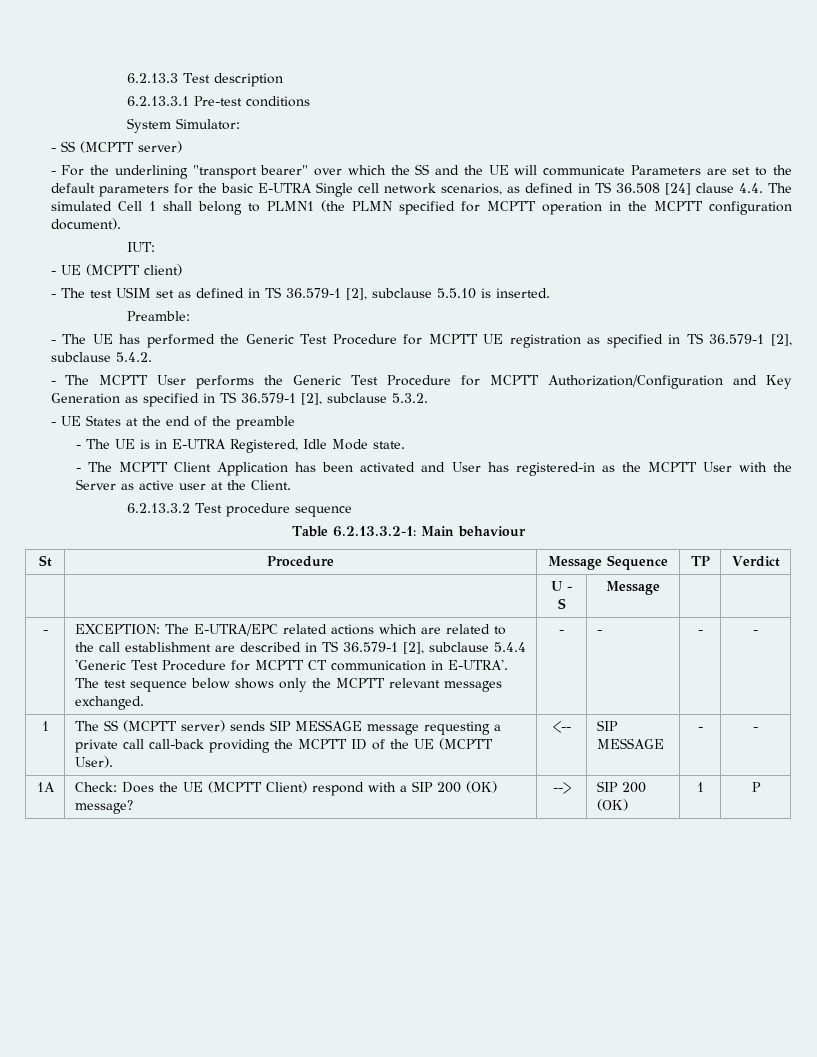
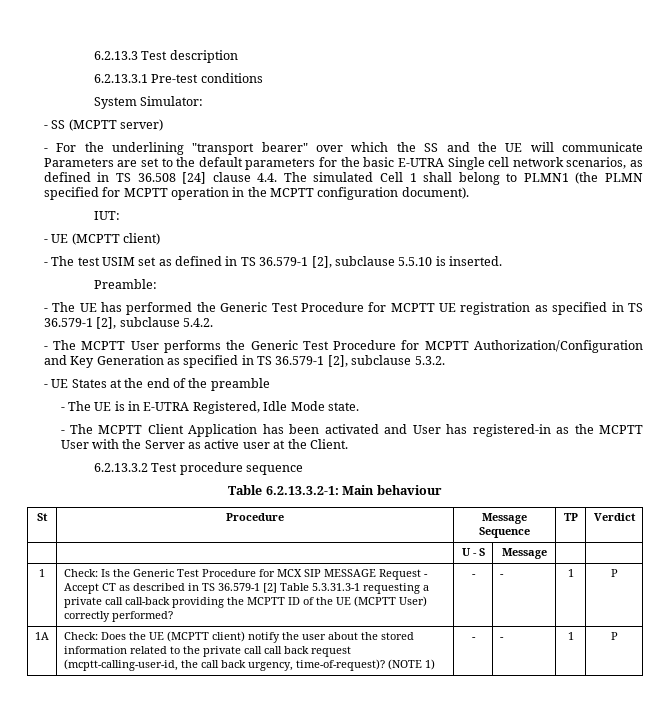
- - | EXCEPTION: The E-UTRA/EPC related actions which are related to the call establishment are described in TS 36.579-1 [2], subclause 5.4.4 'Generic Test Procedure for MCPTT CT communication in E-UTRA'. The test sequence below shows only the MCPTT relevant messages exchanged. | - | - | - | -
- 1 | The SS (MCPTT server) sends SIP MESSAGE message requesting a private call call-back providing the MCPTT ID of the UE (MCPTT User). | <-- | SIP MESSAGE | - | -
+ 1 | Check: Is the Generic Test Procedure for MCX SIP MESSAGE Request - Accept CT as described in TS 36.579-1 [2] Table 5.3.31.3-1 requesting a private call call-back providing the MCPTT ID of the UE (MCPTT User) correctly performed? | - | - | 1 | P
- 1A | Check: Does the UE (MCPTT Client) respond with a SIP 200 (OK) message? | --> | SIP 200 (OK) | 1 | P
+ 1A | Check: Does the UE (MCPTT client) notify the user about the stored information related to the private call call back request (mcptt-calling-user-id, the call back urgency, time-of-request)? (NOTE 1) | - | - | 1 | P

